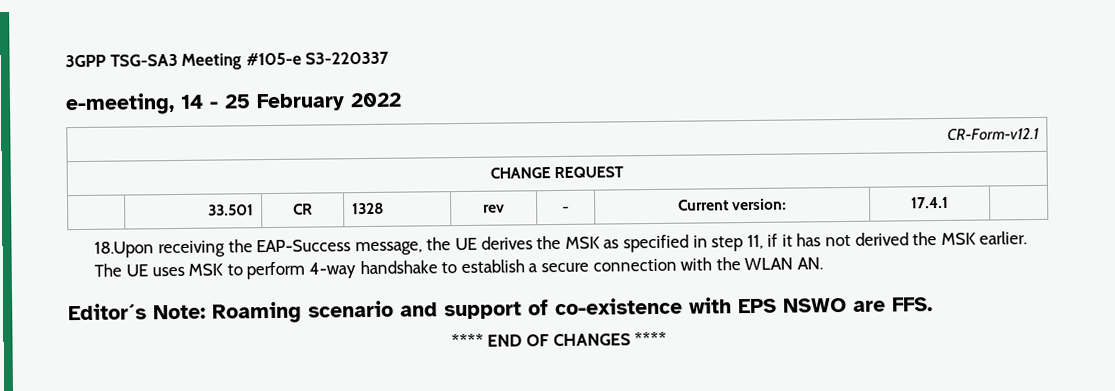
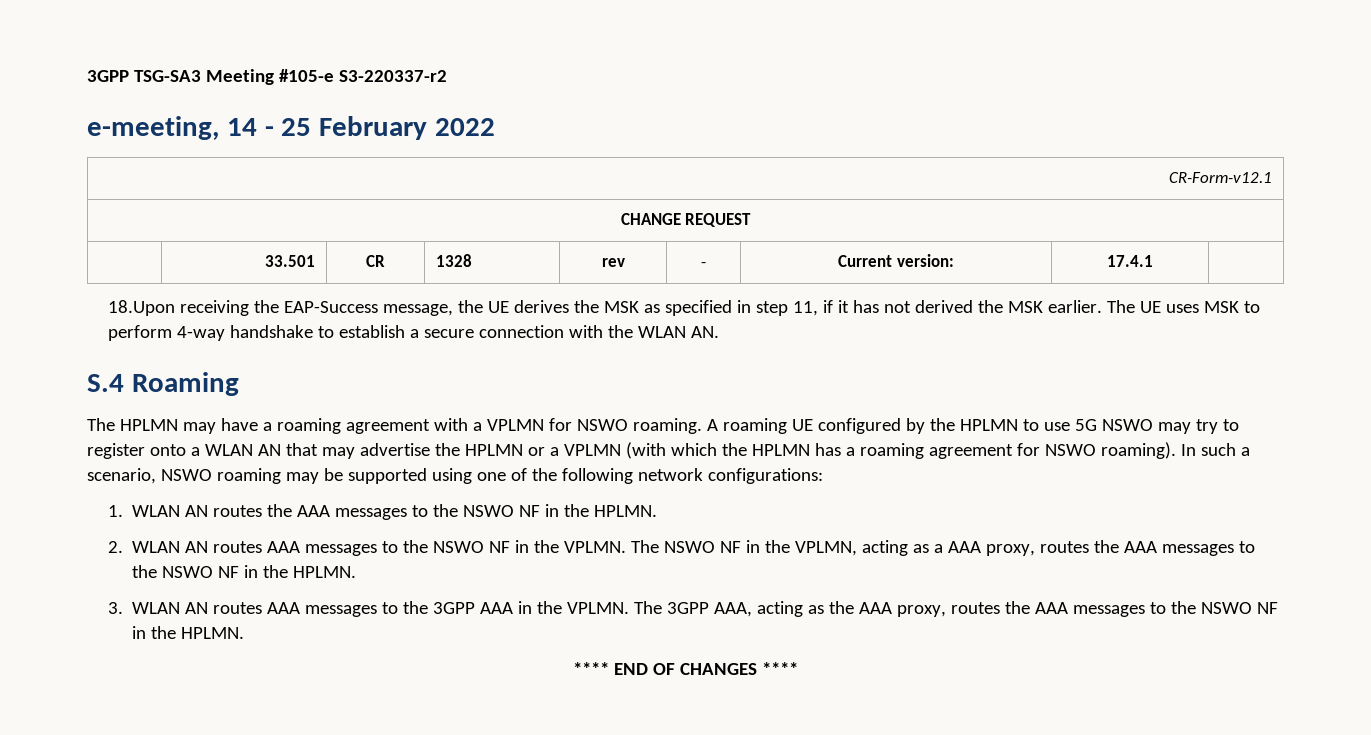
- 3GPP TSG-SA3 Meeting #105-e S3-220337
+ 3GPP TSG-SA3 Meeting #105-e S3-220337-r2
- Editor´s Note: Roaming scenario and support of co-existence with EPS NSWO are FFS.
+ S.4 Roaming
+ The HPLMN may have a roaming agreement with a VPLMN for NSWO roaming. A roaming UE configured by the HPLMN to use 5G NSWO may try to register onto a WLAN AN that may advertise the HPLMN or a VPLMN (with which the HPLMN has a roaming agreement for NSWO roaming). In such a scenario, NSWO roaming may be supported using one of the following network configurations:
+ 1. WLAN AN routes the AAA messages to the NSWO NF in the HPLMN.
+ 2. WLAN AN routes AAA messages to the NSWO NF in the VPLMN. The NSWO NF in the VPLMN, acting as a AAA proxy, routes the AAA messages to the NSWO NF in the HPLMN.
+ 3. WLAN AN routes AAA messages to the 3GPP AAA in the VPLMN. The 3GPP AAA, acting as the AAA proxy, routes the AAA messages to the NSWO NF in the HPLMN.

